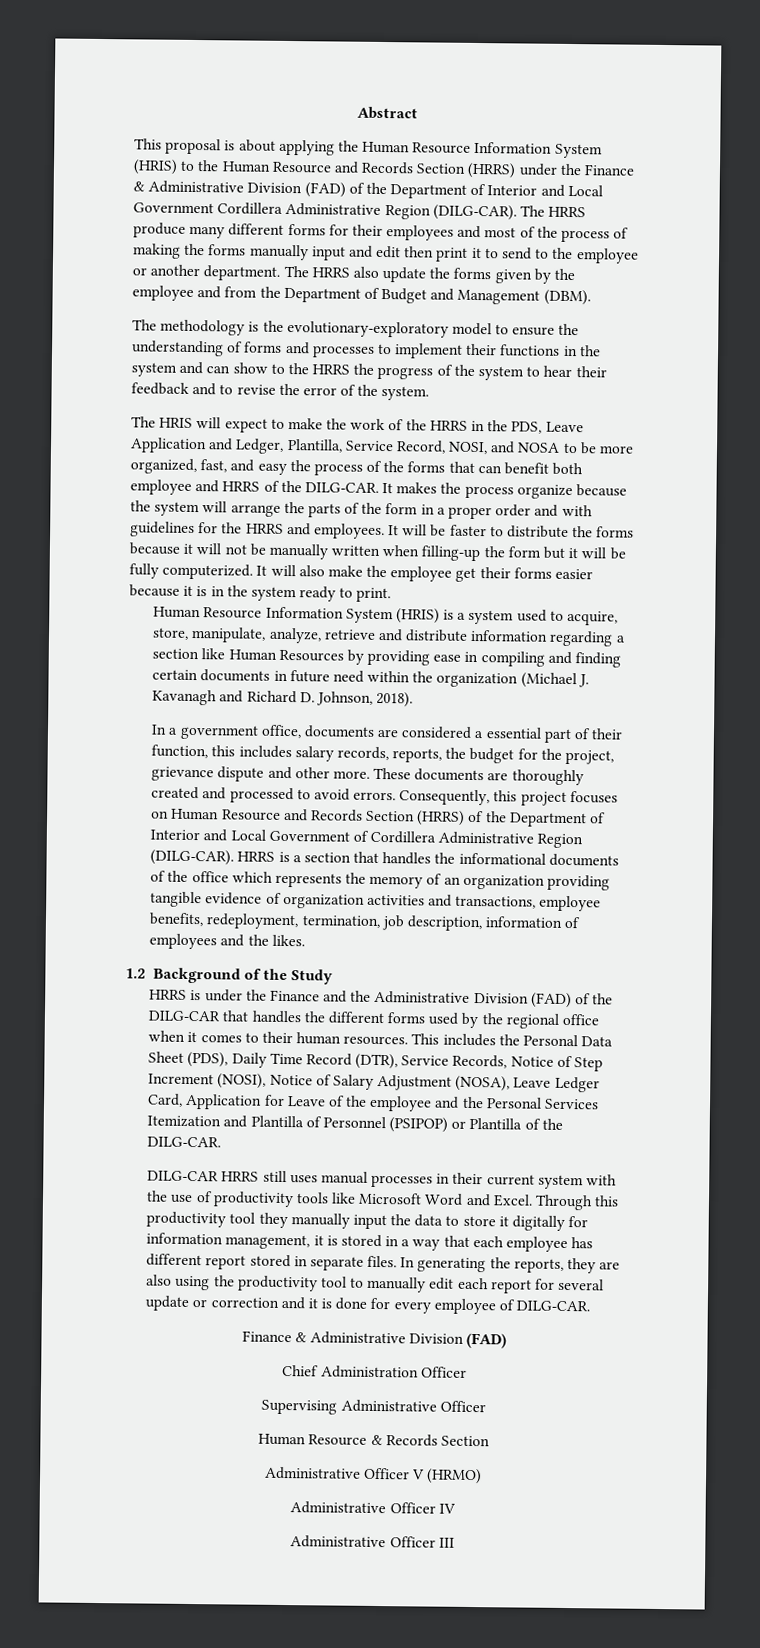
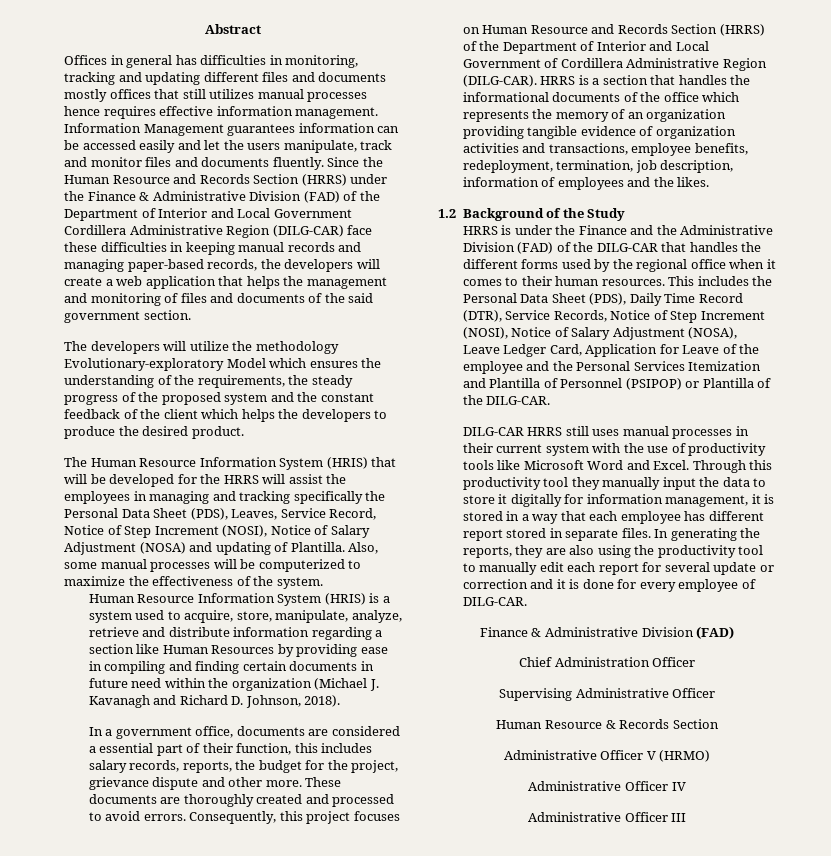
- This proposal is about applying the Human Resource Information System (HRIS) to the Human Resource and Records Section (HRRS) under the Finance & Administrative Division (FAD) of the Department of Interior and Local Government Cordillera Administrative Region (DILG-CAR). The HRRS produce many different forms for their employees and most of the process of making the forms manually input and edit then print it to send to the employee or another department. The HRRS also update the forms given by the employee and from the Department of Budget and Management (DBM).
- The methodology is the evolutionary-exploratory model to ensure the understanding of forms and processes to implement their functions in the system and can show to the HRRS the progress of the system to hear their feedback and to revise the error of the system.
- The HRIS will expect to make the work of the HRRS in the PDS, Leave Application and Ledger, Plantilla, Service Record, NOSI, and NOSA to be more organized, fast, and easy the process of the forms that can benefit both employee and HRRS of the DILG-CAR. It makes the process organize because the system will arrange the parts of the form in a proper order and with guidelines for the HRRS and employees. It will be faster to distribute the forms because it will not be manually written when filling-up the form but it will be fully computerized. It will also make the employee get their forms easier because it is in the system ready to print.
+ Offices in general has difficulties in monitoring, tracking and updating different files and documents mostly offices that still utilizes manual processes hence requires effective information management. Information Management guarantees information can be accessed easily and let the users manipulate, track and monitor files and documents fluently. Since the Human Resource and Records Section (HRRS) under the Finance & Administrative Division (FAD) of the Department of Interior and Local Government Cordillera Administrative Region (DILG-CAR) face these difficulties in keeping manual records and managing paper-based records, the developers will create a web application that helps the management and monitoring of files and documents of the said government section.
+ The developers will utilize the methodology Evolutionary-exploratory Model which ensures the understanding of the requirements, the steady progress of the proposed system and the constant feedback of the client which helps the developers to produce the desired product.
+ The Human Resource Information System (HRIS) that will be developed for the HRRS will assist the employees in managing and tracking specifically the Personal Data Sheet (PDS), Leaves, Service Record, Notice of Step Increment (NOSI), Notice of Salary Adjustment (NOSA) and updating of Plantilla. Also, some manual processes will be computerized to maximize the effectiveness of the system.

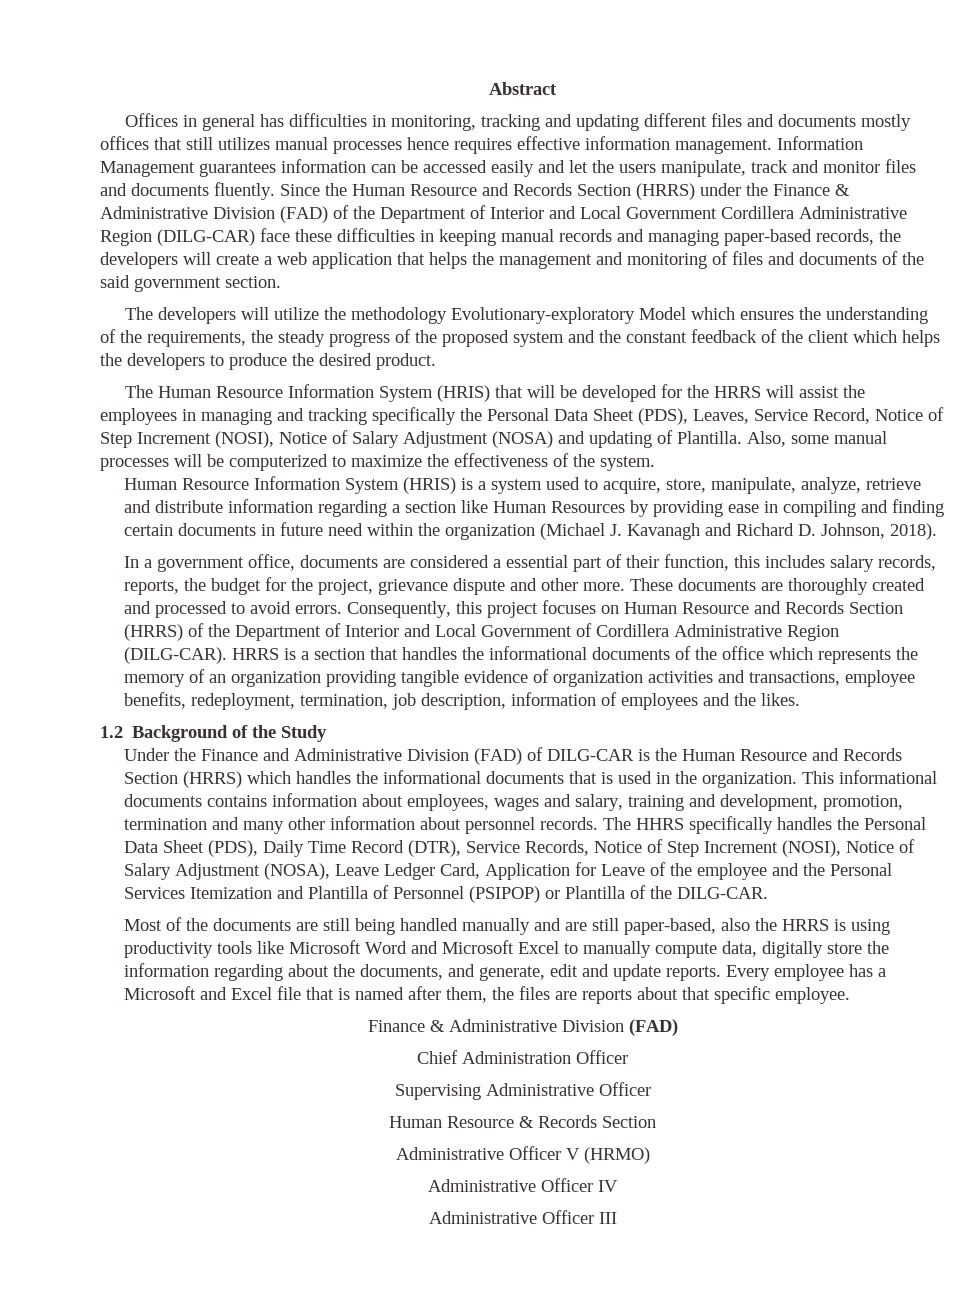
- HRRS is under the Finance and the Administrative Division (FAD) of the DILG-CAR that handles the different forms used by the regional office when it comes to their human resources. This includes the Personal Data Sheet (PDS), Daily Time Record (DTR), Service Records, Notice of Step Increment (NOSI), Notice of Salary Adjustment (NOSA), Leave Ledger Card, Application for Leave of the employee and the Personal Services Itemization and Plantilla of Personnel (PSIPOP) or Plantilla of the DILG-CAR.
+ Under the Finance and Administrative Division (FAD) of DILG-CAR is the Human Resource and Records Section (HRRS) which handles the informational documents that is used in the organization. This informational documents contains information about employees, wages and salary, training and development, promotion, termination and many other information about personnel records. The HHRS specifically handles the Personal Data Sheet (PDS), Daily Time Record (DTR), Service Records, Notice of Step Increment (NOSI), Notice of Salary Adjustment (NOSA), Leave Ledger Card, Application for Leave of the employee and the Personal Services Itemization and Plantilla of Personnel (PSIPOP) or Plantilla of the DILG-CAR.
- DILG-CAR HRRS still uses manual processes in their current system with the use of productivity tools like Microsoft Word and Excel. Through this productivity tool they manually input the data to store it digitally for information management, it is stored in a way that each employee has different report stored in separate files. In generating the reports, they are also using the productivity tool to manually edit each report for several update or correction and it is done for every employee of DILG-CAR.
+ Most of the documents are still being handled manually and are still paper-based, also the HRRS is using productivity tools like Microsoft Word and Microsoft Excel to manually compute data, digitally store the information regarding about the documents, and generate, edit and update reports. Every employee has a Microsoft and Excel file that is named after them, the files are reports about that specific employee.

